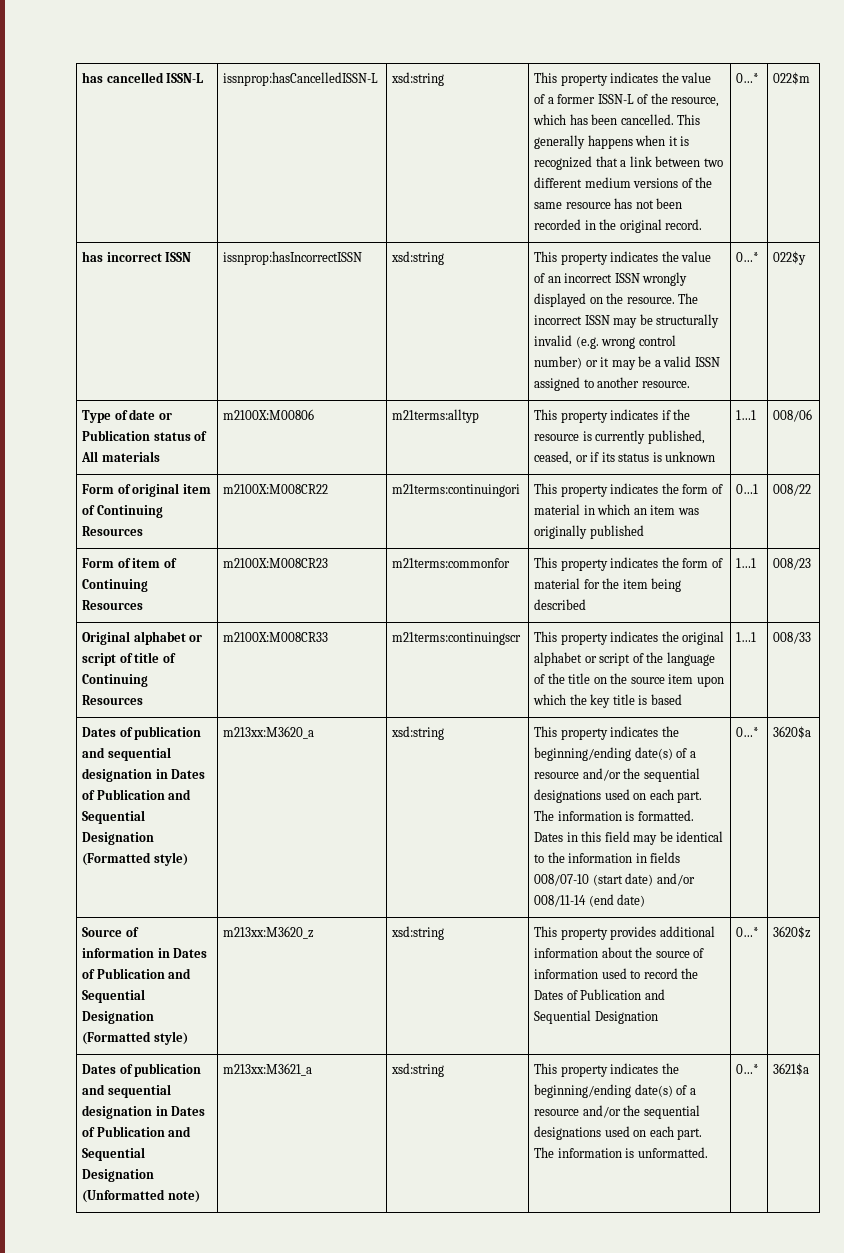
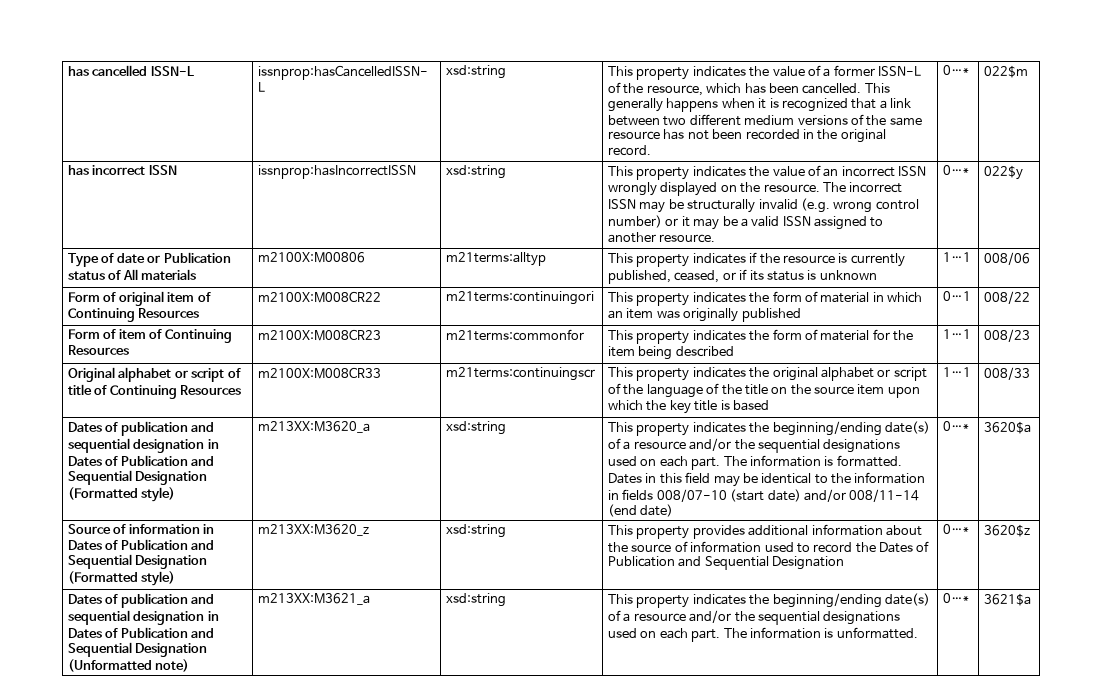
- m213xx:M3620_a
+ m213XX:M3620_a
- Source of information in Dates of Publication and Sequential Designation (Formatted style) | m213xx:M3620_z | xsd:string | This property provides additional information about the source of information used to record the Dates of Publication and Sequential Designation | 0…* | 3620$z
+ Source of information in Dates of Publication and Sequential Designation (Formatted style) | m213XX:M3620_z | xsd:string | This property provides additional information about the source of information used to record the Dates of Publication and Sequential Designation | 0…* | 3620$z
- Dates of publication and sequential designation in Dates of Publication and Sequential Designation (Unformatted note) | m213xx:M3621_a | xsd:string | This property indicates the beginning/ending date(s) of a resource and/or the sequential designations used on each part. The information is unformatted. | 0…* | 3621$a
+ Dates of publication and sequential designation in Dates of Publication and Sequential Designation (Unformatted note) | m213XX:M3621_a | xsd:string | This property indicates the beginning/ending date(s) of a resource and/or the sequential designations used on each part. The information is unformatted. | 0…* | 3621$a

